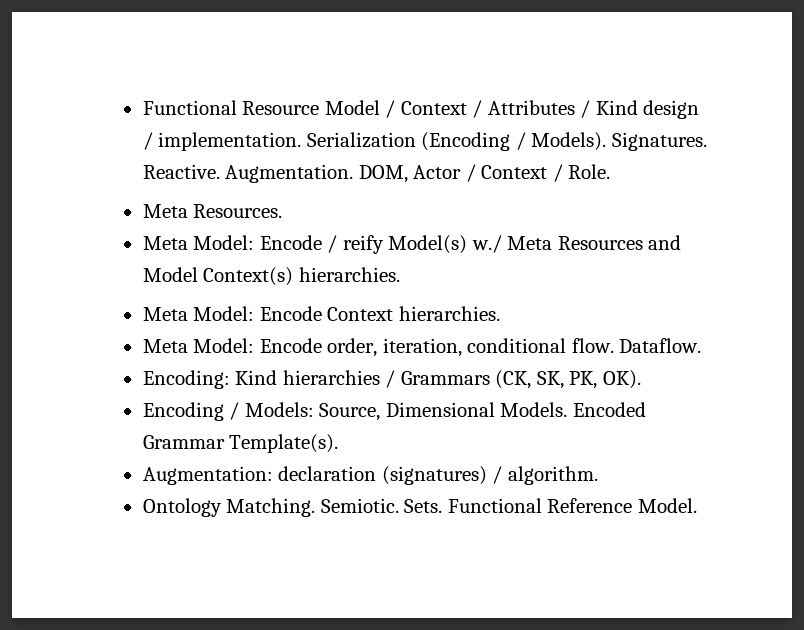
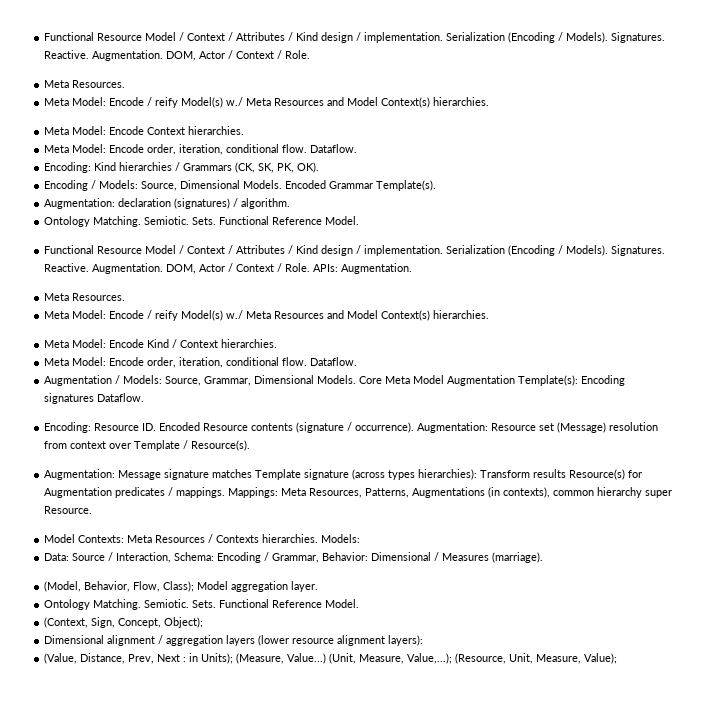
+ Functional Resource Model / Context / Attributes / Kind design / implementation. Serialization (Encoding / Models). Signatures. Reactive. Augmentation. DOM, Actor / Context / Role. APIs: Augmentation.
+ Meta Resources.
+ Meta Model: Encode / reify Model(s) w./ Meta Resources and Model Context(s) hierarchies.
+ Meta Model: Encode Kind / Context hierarchies.
+ Meta Model: Encode order, iteration, conditional flow. Dataflow.
+ Augmentation / Models: Source, Grammar, Dimensional Models. Core Meta Model Augmentation Template(s): Encoding signatures Dataflow.
+ Encoding: Resource ID. Encoded Resource contents (signature / occurrence). Augmentation: Resource set (Message) resolution from context over Template / Resource(s).
+ Augmentation: Message signature matches Template signature (across types hierarchies): Transform results Resource(s) for Augmentation predicates / mappings. Mappings: Meta Resources, Patterns, Augmentations (in contexts), common hierarchy super Resource.
+ Model Contexts: Meta Resources / Contexts hierarchies. Models:
+ Data: Source / Interaction, Schema: Encoding / Grammar, Behavior: Dimensional / Measures (marriage).
+ (Model, Behavior, Flow, Class); Model aggregation layer.
+ Ontology Matching. Semiotic. Sets. Functional Reference Model.
+ (Context, Sign, Concept, Object);
+ Dimensional alignment / aggregation layers (lower resource alignment layers):
+ (Value, Distance, Prev, Next : in Units); (Measure, Value...) (Unit, Measure, Value,...); (Resource, Unit, Measure, Value);

